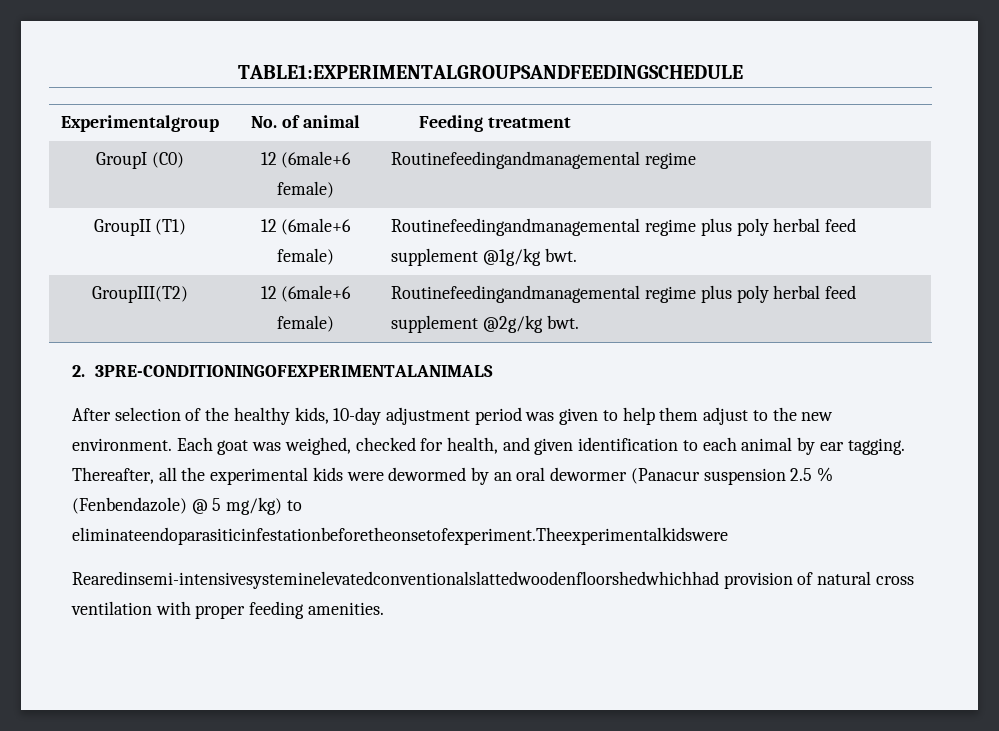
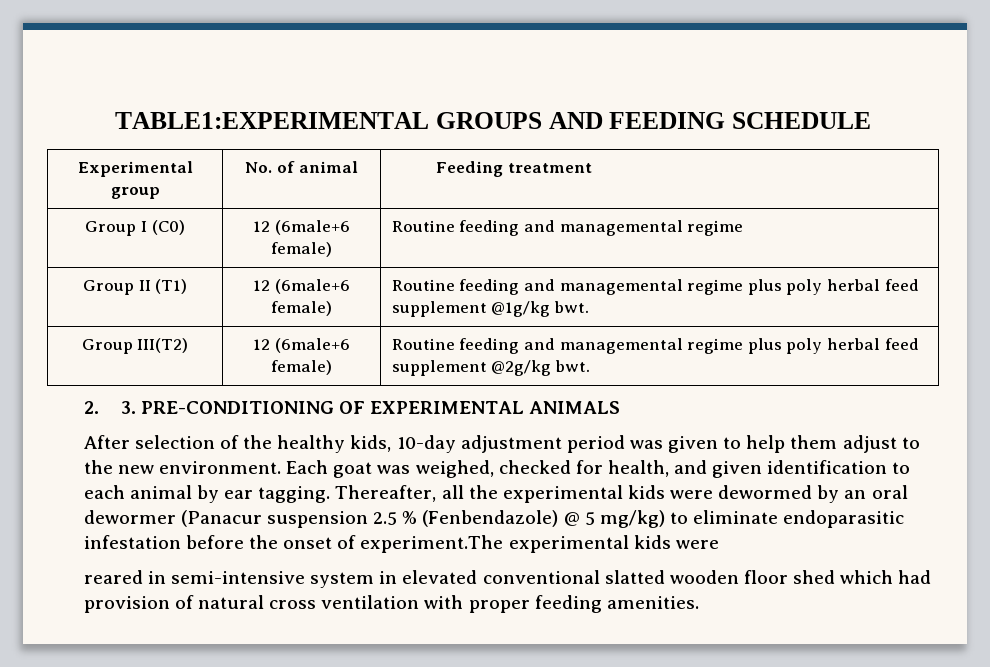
- TABLE1:EXPERIMENTALGROUPSANDFEEDINGSCHEDULE
- Experimentalgroup | No. of animal | Feeding treatment
+ TABLE1:EXPERIMENTAL GROUPS AND FEEDING SCHEDULE
+ Experimental group | No. of animal | Feeding treatment
- GroupI (C0) | 12 (6male+6 female) | Routinefeedingandmanagemental regime
+ Group I (C0) | 12 (6male+6 female) | Routine feeding and managemental regime
- GroupII (T1) | 12 (6male+6 female) | Routinefeedingandmanagemental regime plus poly herbal feed supplement @1g/kg bwt.
+ Group II (T1) | 12 (6male+6 female) | Routine feeding and managemental regime plus poly herbal feed supplement @1g/kg bwt.
- GroupIII(T2) | 12 (6male+6 female) | Routinefeedingandmanagemental regime plus poly herbal feed supplement @2g/kg bwt.
+ Group III(T2) | 12 (6male+6 female) | Routine feeding and managemental regime plus poly herbal feed supplement @2g/kg bwt.
- 2. 3PRE-CONDITIONINGOFEXPERIMENTALANIMALS
+ 2. 3. PRE-CONDITIONING OF EXPERIMENTAL ANIMALS
- Thereafter, all the experimental kids were dewormed by an oral dewormer (Panacur suspension 2.5 % (Fenbendazole) @ 5 mg/kg) to eliminateendoparasiticinfestationbeforetheonsetofexperiment.Theexperimentalkidswere
- Rearedinsemi-intensivesysteminelevatedconventionalslattedwoodenfloorshedwhichhad provision of natural cross ventilation with proper feeding amenities.
+ Thereafter, all the experimental kids were dewormed by an oral dewormer (Panacur suspension 2.5 % (Fenbendazole) @ 5 mg/kg) to eliminate endoparasitic infestation before the onset of experiment.The experimental kids were
+ reared in semi-intensive system in elevated conventional slatted wooden floor shed which had provision of natural cross ventilation with proper feeding amenities.

